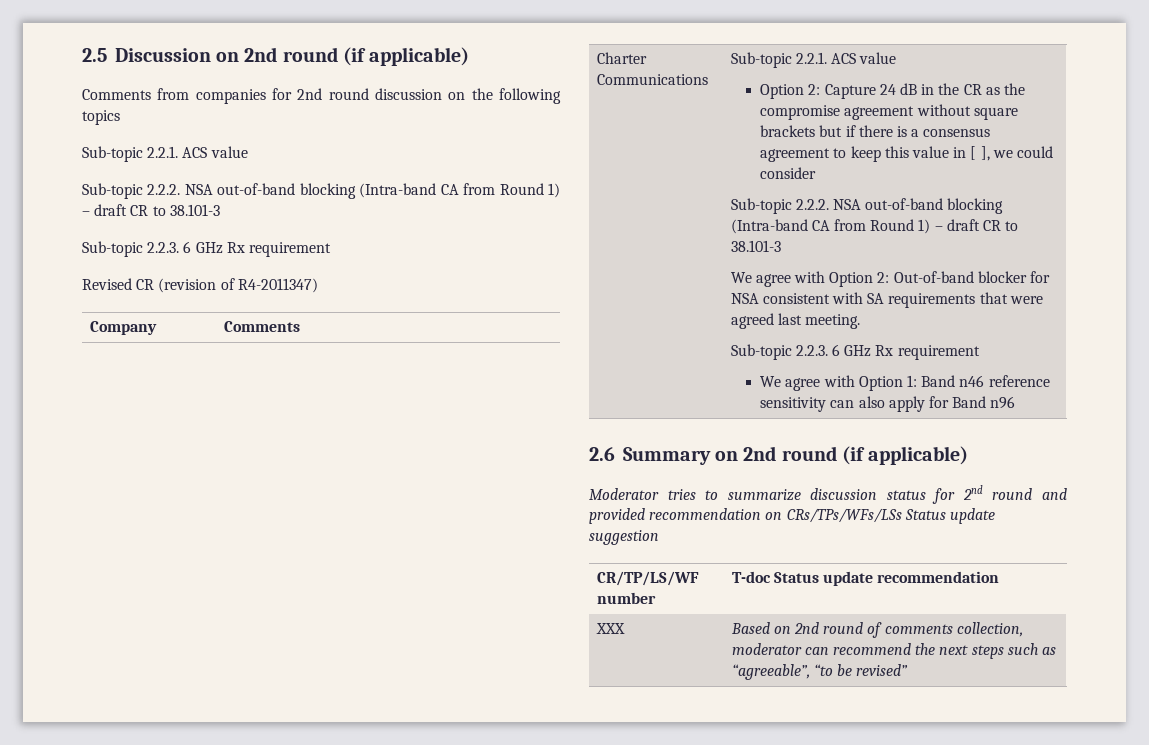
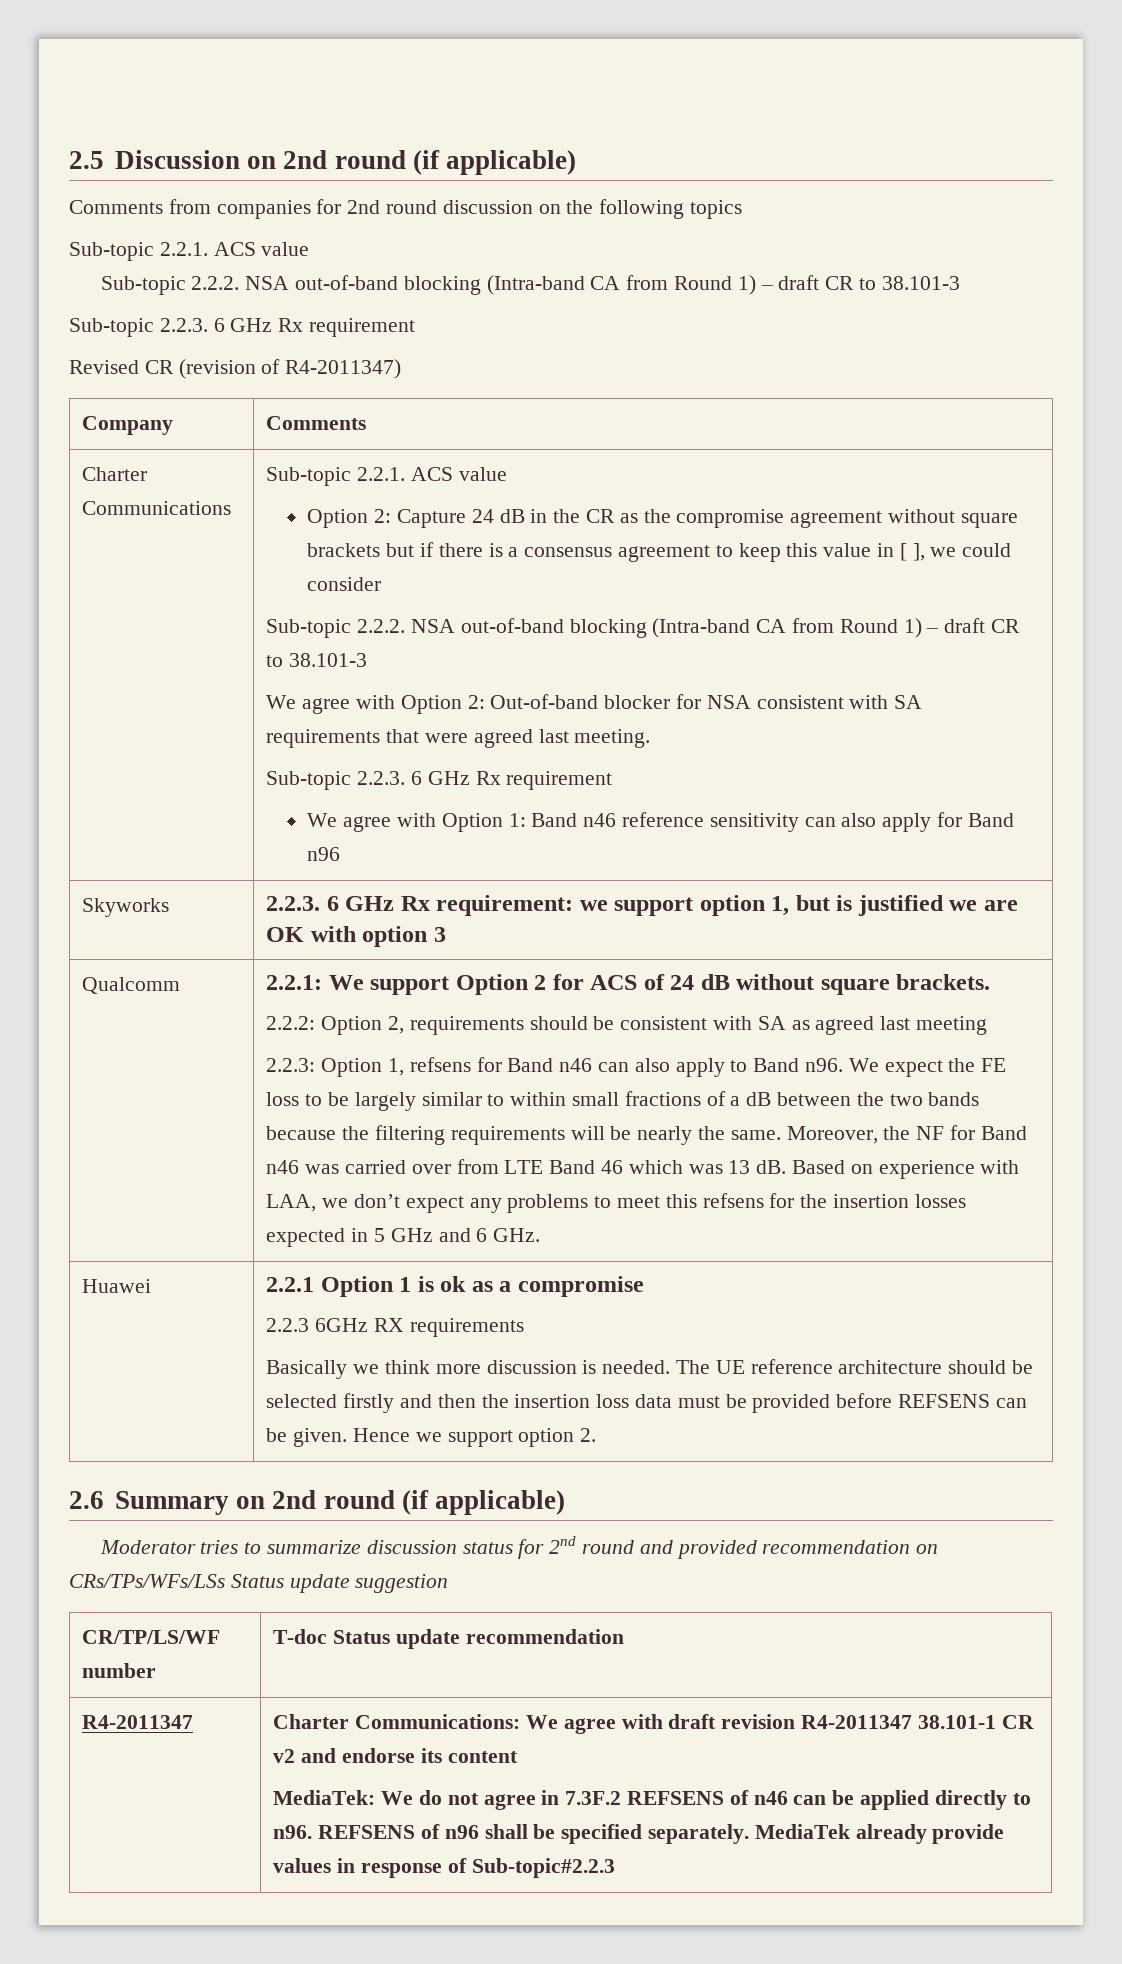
+ Skyworks | 2.2.3. 6 GHz Rx requirement: we support option 1, but is justified we are OK with option 3
+ Qualcomm | 2.2.1: We support Option 2 for ACS of 24 dB without square brackets.
+ 2.2.2: Option 2, requirements should be consistent with SA as agreed last meeting
+ 2.2.3: Option 1, refsens for Band n46 can also apply to Band n96. We expect the FE loss to be largely similar to within small fractions of a dB between the two bands because the filtering requirements will be nearly the same. Moreover, the NF for Band n46 was carried over from LTE Band 46 which was 13 dB. Based on experience with LAA, we don’t expect any problems to meet this refsens for the insertion losses expected in 5 GHz and 6 GHz.
+ Huawei | 2.2.1 Option 1 is ok as a compromise
+ 2.2.3 6GHz RX requirements
+ Basically we think more discussion is needed. The UE reference architecture should be selected firstly and then the insertion loss data must be provided before REFSENS can be given. Hence we support option 2.
- XXX | Based on 2nd round of comments collection, moderator can recommend the next steps such as “agreeable”, “to be revised”
+ R4-2011347 | Charter Communications: We agree with draft revision R4-2011347 38.101-1 CR v2 and endorse its content
+ MediaTek: We do not agree in 7.3F.2 REFSENS of n46 can be applied directly to n96. REFSENS of n96 shall be specified separately. MediaTek already provide values in response of Sub-topic#2.2.3

